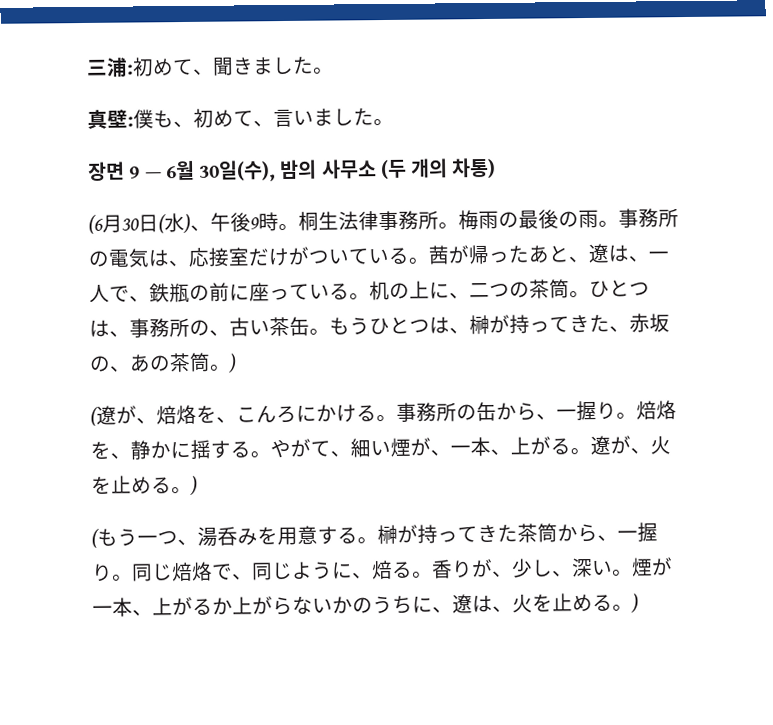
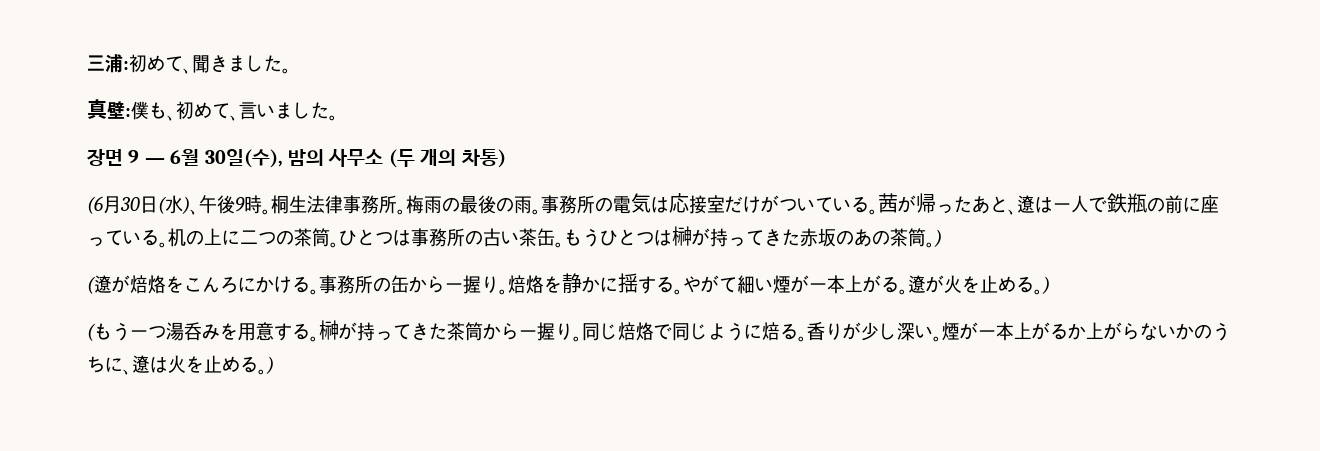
- 事務所の電気は、応接室だけがついている。
+ 事務所の電気は応接室だけがついている。
- 茜が帰ったあと、遼は、一人で、鉄瓶の前に座っている。
+ 茜が帰ったあと、遼は一人で鉄瓶の前に座っている。
- 机の上に、二つの茶筒。
+ 机の上に二つの茶筒。
- ひとつは、事務所の、古い茶缶。
+ ひとつは事務所の古い茶缶。
- もうひとつは、榊が持ってきた、赤坂の、あの茶筒。)
+ もうひとつは榊が持ってきた赤坂のあの茶筒。)
- (遼が、焙烙を、こんろにかける。
+ (遼が焙烙をこんろにかける。
- 事務所の缶から、一握り。
+ 事務所の缶から一握り。
- 焙烙を、静かに揺する。
+ 焙烙を静かに揺する。
- やがて、細い煙が、一本、上がる。
+ やがて細い煙が一本上がる。
- 遼が、火を止める。)
+ 遼が火を止める。)
- (もう一つ、湯呑みを用意する。
+ (もう一つ湯呑みを用意する。
- 榊が持ってきた茶筒から、一握り。
+ 榊が持ってきた茶筒から一握り。
- 同じ焙烙で、同じように、焙る。
+ 同じ焙烙で同じように焙る。
- 香りが、少し、深い。
+ 香りが少し深い。
- 煙が一本、上がるか上がらないかのうちに、遼は、火を止める。)
+ 煙が一本上がるか上がらないかのうちに、遼は火を止める。)

